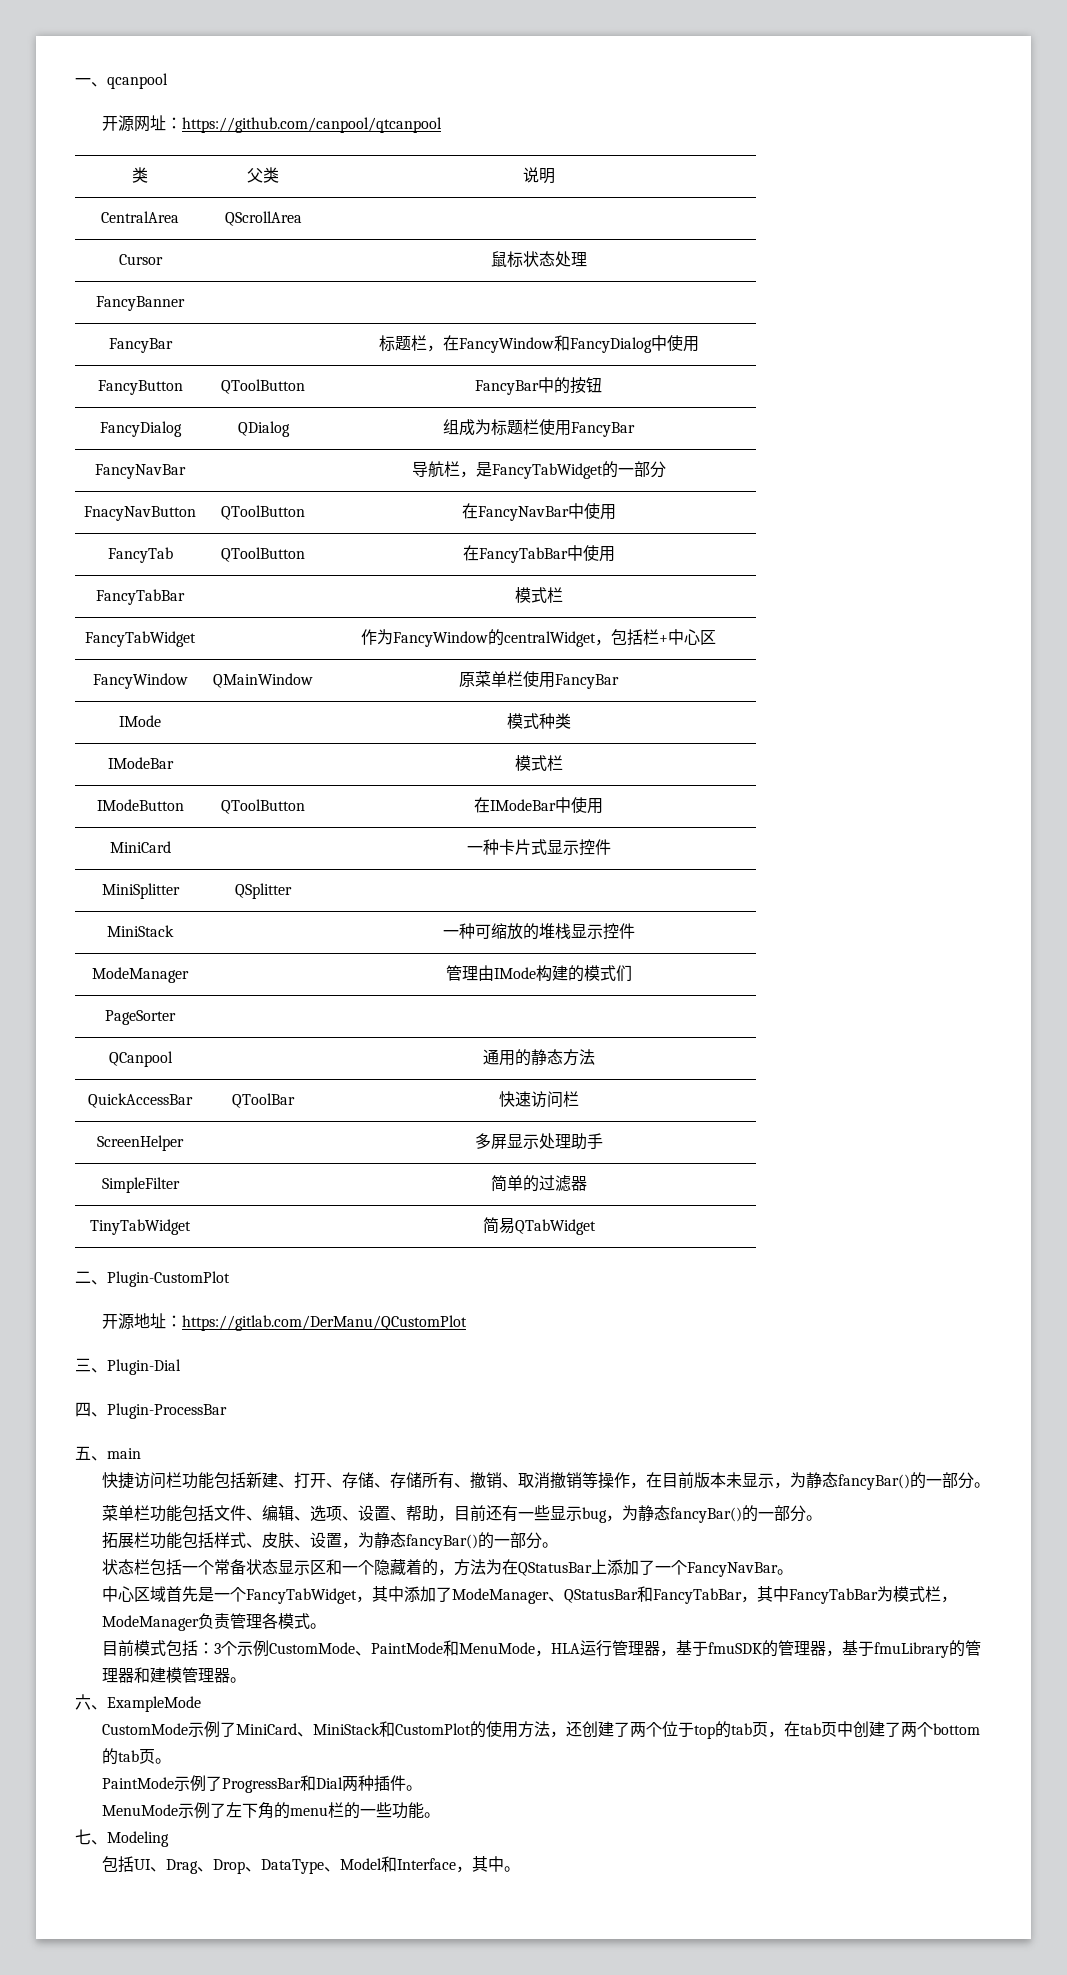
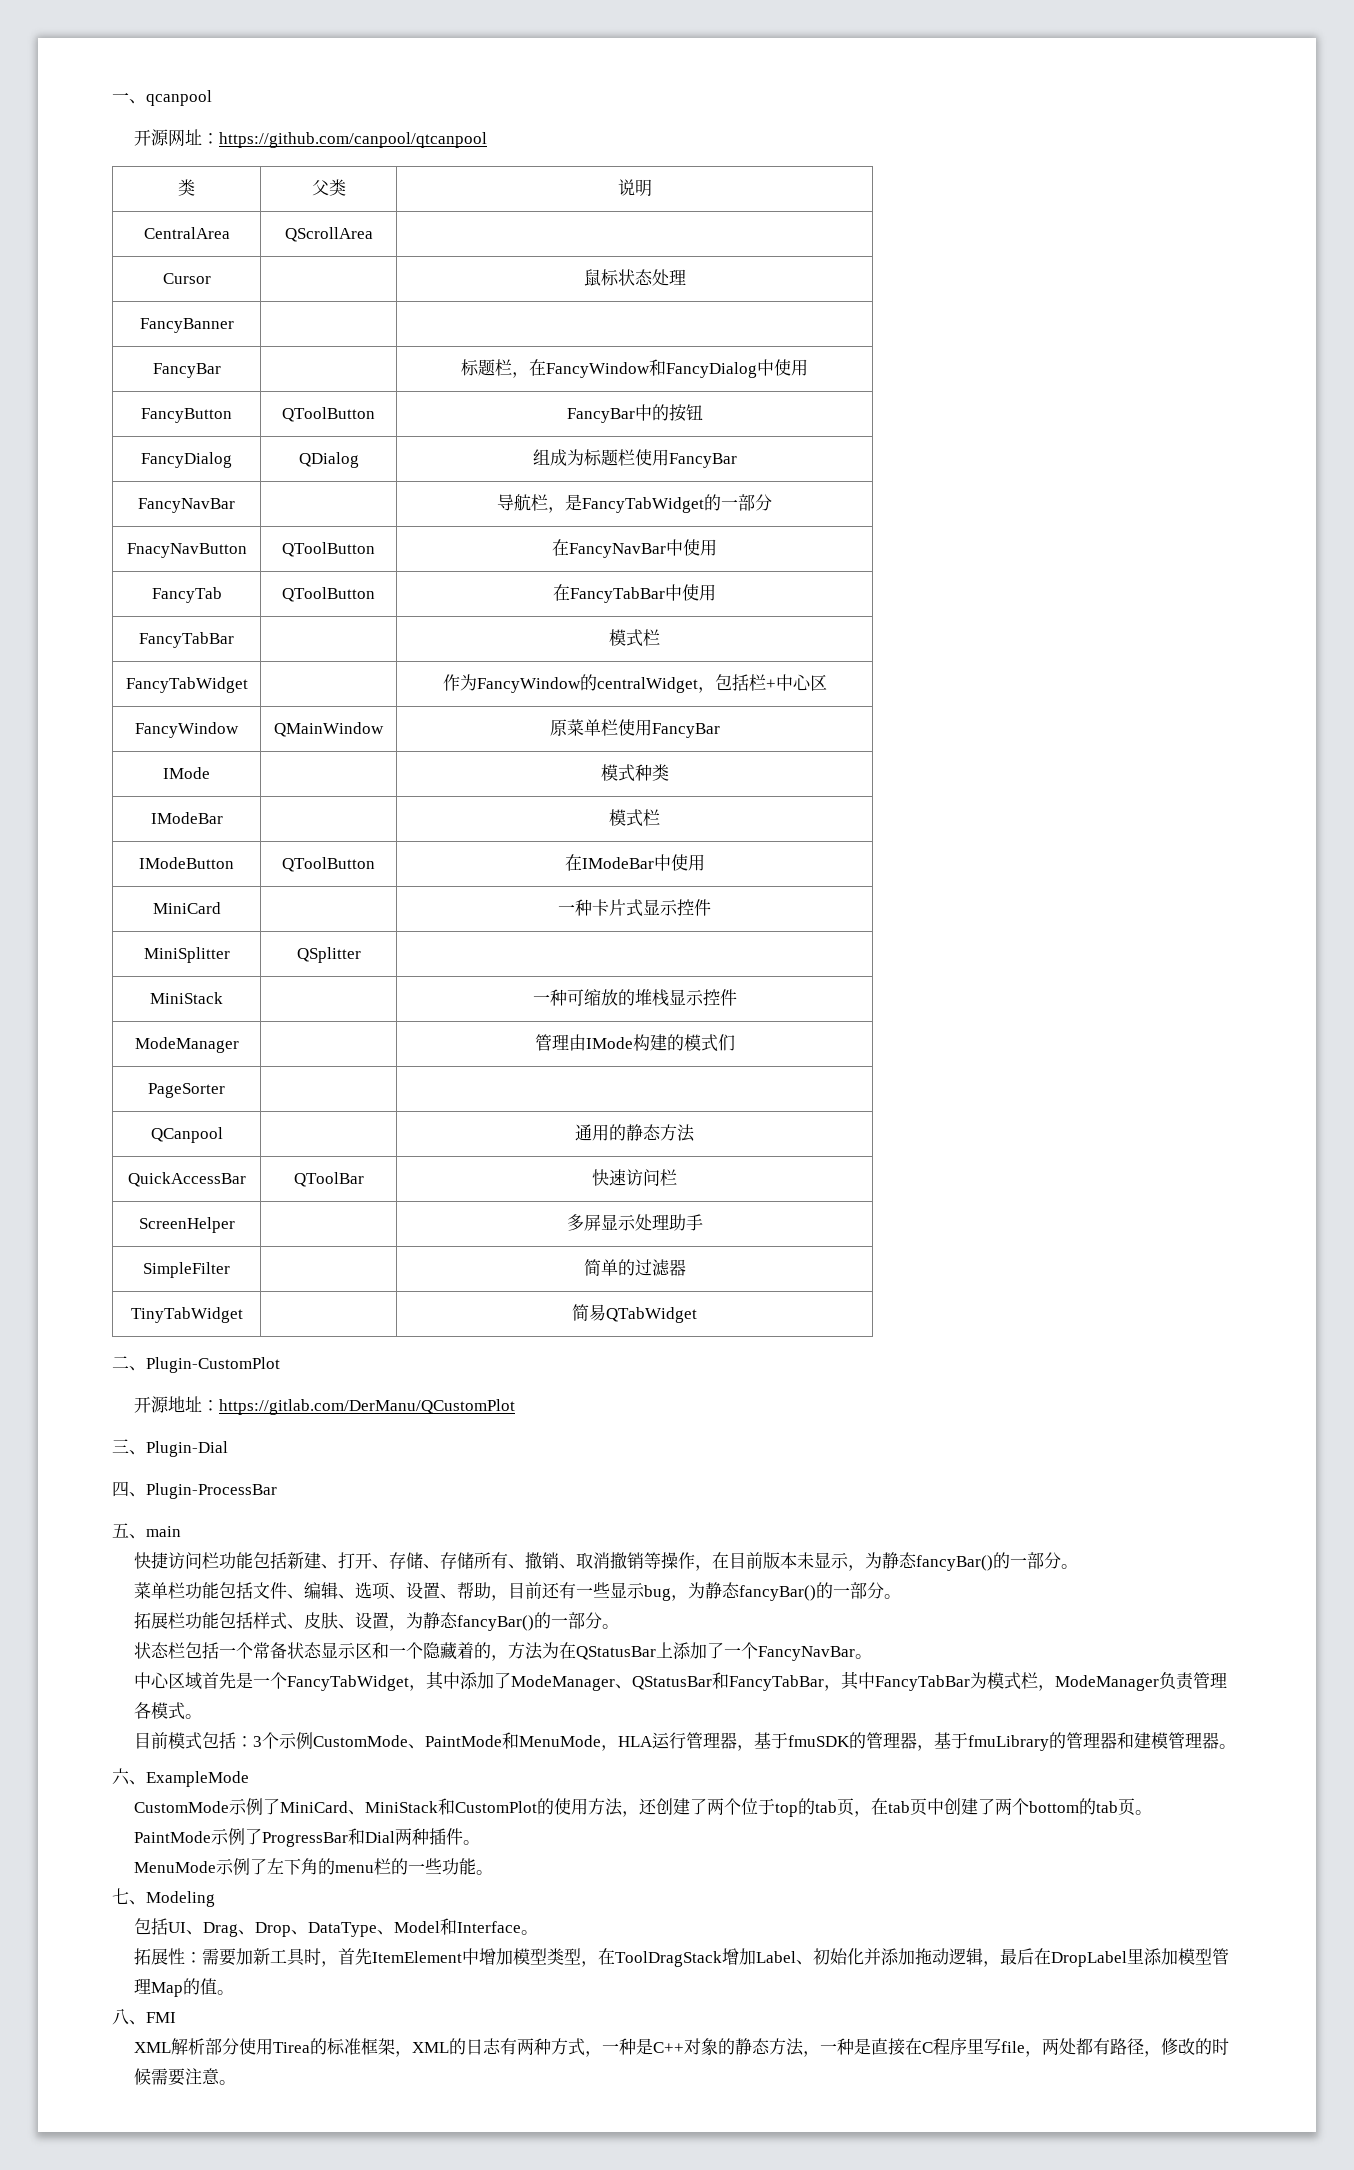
- 包括UI、Drag、Drop、DataType、Model和Interface，其中。
+ 包括UI、Drag、Drop、DataType、Model和Interface。
+ 拓展性：需要加新工具时，首先ItemElement中增加模型类型，在ToolDragStack增加Label、初始化并添加拖动逻辑，最后在DropLabel里添加模型管理Map的值。
+ 八、FMI
+ XML解析部分使用Tirea的标准框架，XML的日志有两种方式，一种是C++对象的静态方法，一种是直接在C程序里写file，两处都有路径，修改的时候需要注意。

